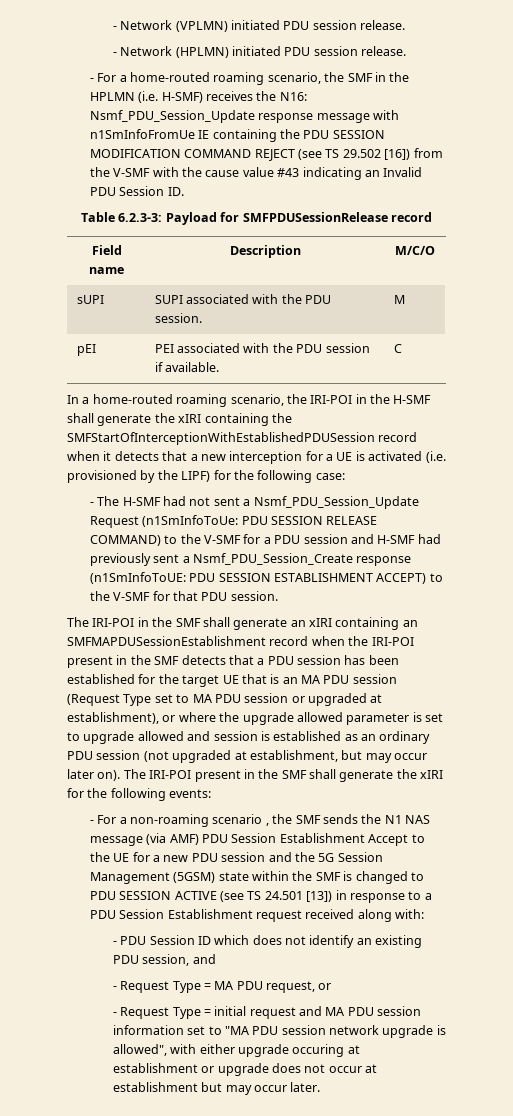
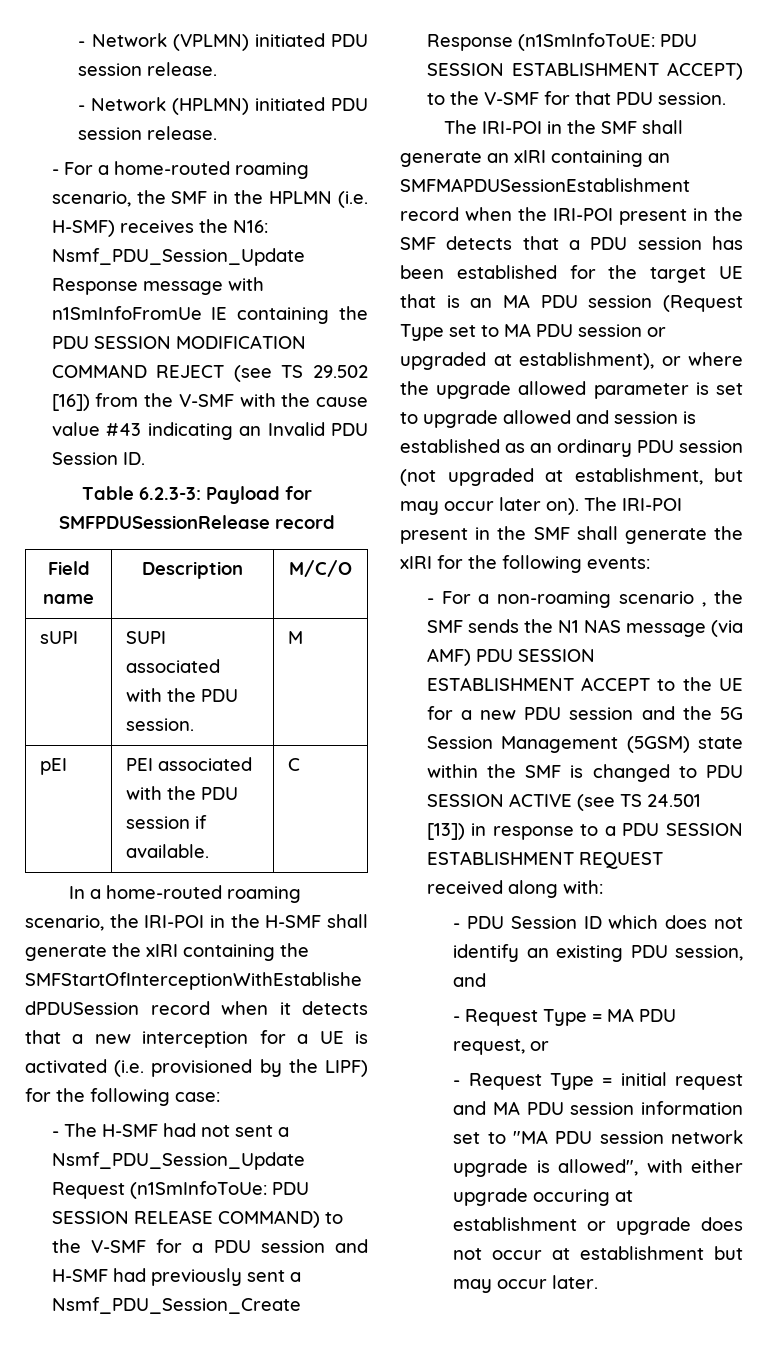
- - For a home-routed roaming scenario, the SMF in the HPLMN (i.e. H-SMF) receives the N16: Nsmf_PDU_Session_Update response message with n1SmInfoFromUe IE containing the PDU SESSION MODIFICATION COMMAND REJECT (see TS 29.502 [16]) from the V-SMF with the cause value #43 indicating an Invalid PDU Session ID.
+ - For a home-routed roaming scenario, the SMF in the HPLMN (i.e. H-SMF) receives the N16: Nsmf_PDU_Session_Update Response message with n1SmInfoFromUe IE containing the PDU SESSION MODIFICATION COMMAND REJECT (see TS 29.502 [16]) from the V-SMF with the cause value #43 indicating an Invalid PDU Session ID.
- - The H-SMF had not sent a Nsmf_PDU_Session_Update Request (n1SmInfoToUe: PDU SESSION RELEASE COMMAND) to the V-SMF for a PDU session and H-SMF had previously sent a Nsmf_PDU_Session_Create response (n1SmInfoToUE: PDU SESSION ESTABLISHMENT ACCEPT) to the V-SMF for that PDU session.
+ - The H-SMF had not sent a Nsmf_PDU_Session_Update Request (n1SmInfoToUe: PDU SESSION RELEASE COMMAND) to the V-SMF for a PDU session and H-SMF had previously sent a Nsmf_PDU_Session_Create Response (n1SmInfoToUE: PDU SESSION ESTABLISHMENT ACCEPT) to the V-SMF for that PDU session.
- - For a non-roaming scenario , the SMF sends the N1 NAS message (via AMF) PDU Session Establishment Accept to the UE for a new PDU session and the 5G Session Management (5GSM) state within the SMF is changed to PDU SESSION ACTIVE (see TS 24.501 [13]) in response to a PDU Session Establishment request received along with:
+ - For a non-roaming scenario , the SMF sends the N1 NAS message (via AMF) PDU SESSION ESTABLISHMENT ACCEPT to the UE for a new PDU session and the 5G Session Management (5GSM) state within the SMF is changed to PDU SESSION ACTIVE (see TS 24.501 [13]) in response to a PDU SESSION ESTABLISHMENT REQUEST received along with:

